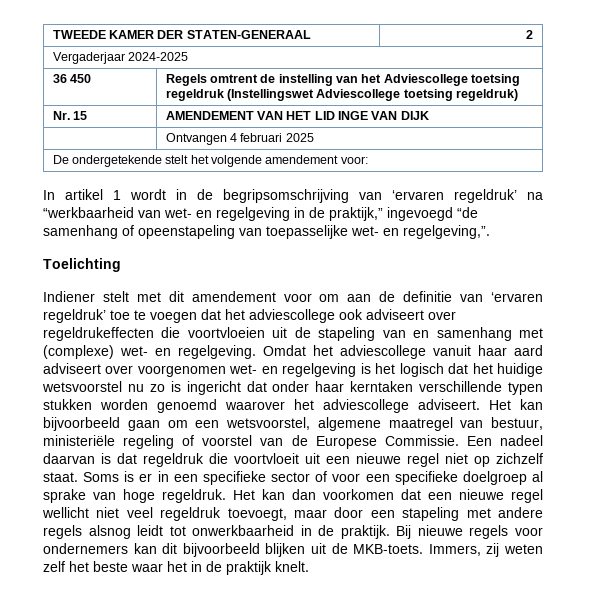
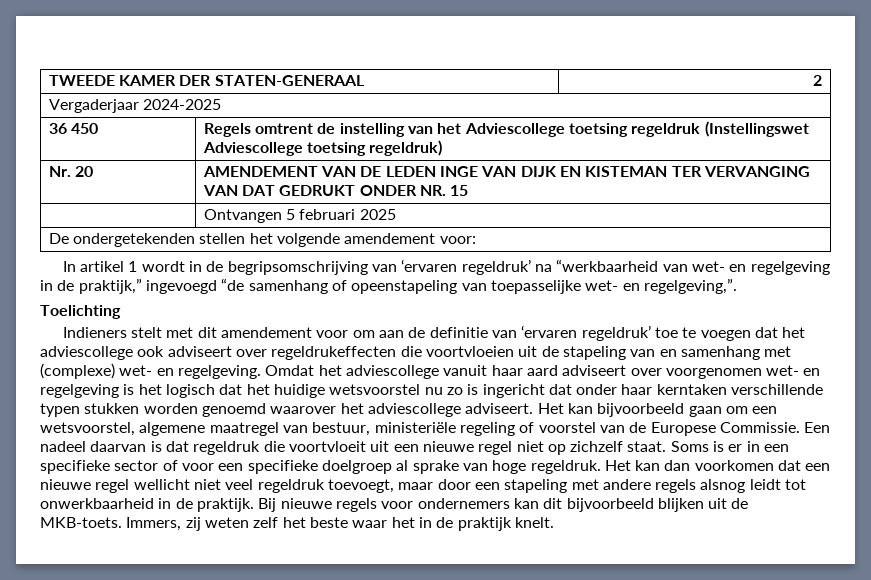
- Nr. 15 | AMENDEMENT VAN HET LID INGE VAN DIJK
+ Nr. 20 | AMENDEMENT VAN DE LEDEN INGE VAN DIJK EN KISTEMAN TER VERVANGING VAN DAT GEDRUKT ONDER NR. 15
- | Ontvangen 4 februari 2025
+ | Ontvangen 5 februari 2025
- De ondergetekende stelt het volgende amendement voor:
+ De ondergetekenden stellen het volgende amendement voor:
- Indiener stelt met dit amendement voor om aan de definitie van ‘ervaren regeldruk’ toe te voegen dat het adviescollege ook adviseert over regeldrukeffecten die voortvloeien uit de stapeling van en samenhang met (complexe) wet- en regelgeving.
+ Indieners stelt met dit amendement voor om aan de definitie van ‘ervaren regeldruk’ toe te voegen dat het adviescollege ook adviseert over regeldrukeffecten die voortvloeien uit de stapeling van en samenhang met (complexe) wet- en regelgeving.

